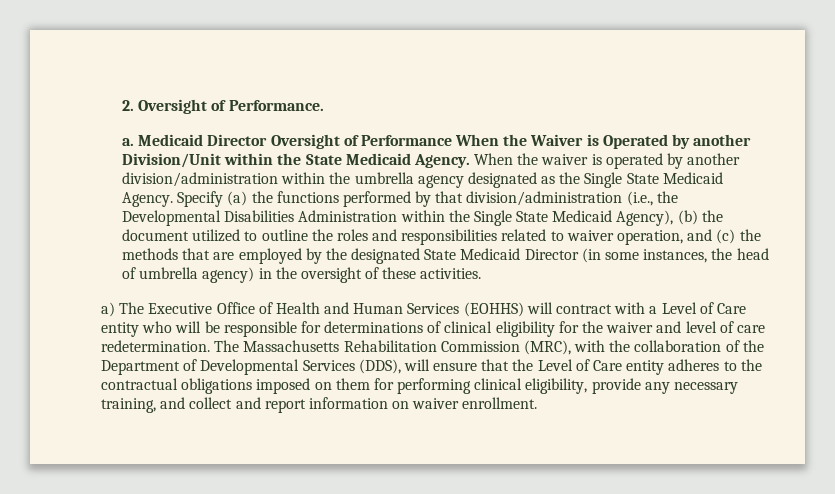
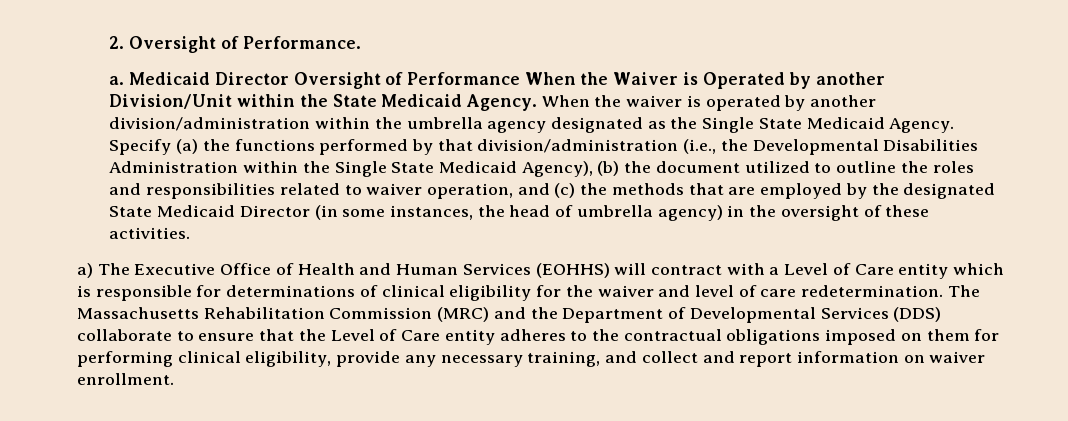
- a) The Executive Office of Health and Human Services (EOHHS) will contract with a Level of Care entity who will be responsible for determinations of clinical eligibility for the waiver and level of care redetermination.
+ a) The Executive Office of Health and Human Services (EOHHS) will contract with a Level of Care entity which is responsible for determinations of clinical eligibility for the waiver and level of care redetermination.
- The Massachusetts Rehabilitation Commission (MRC), with the collaboration of the Department of Developmental Services (DDS), will ensure that the Level of Care entity adheres to the contractual obligations imposed on them for performing clinical eligibility, provide any necessary training, and collect and report information on waiver enrollment.
+ The Massachusetts Rehabilitation Commission (MRC) and the Department of Developmental Services (DDS) collaborate to ensure that the Level of Care entity adheres to the contractual obligations imposed on them for performing clinical eligibility, provide any necessary training, and collect and report information on waiver enrollment.

